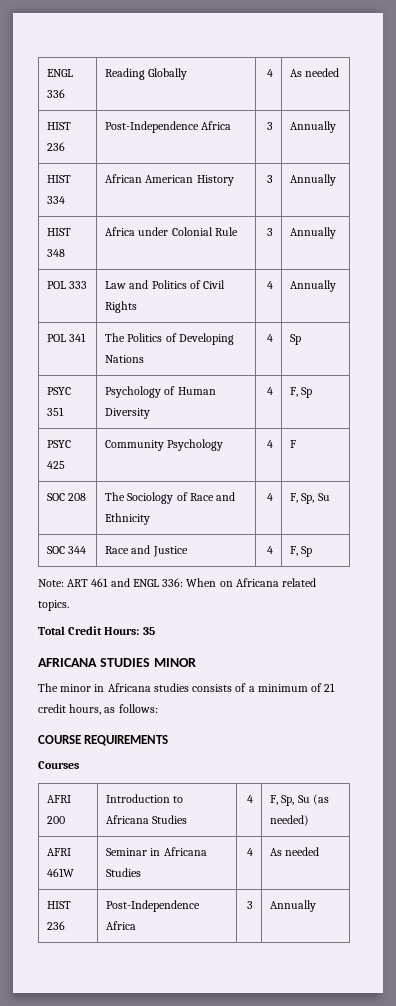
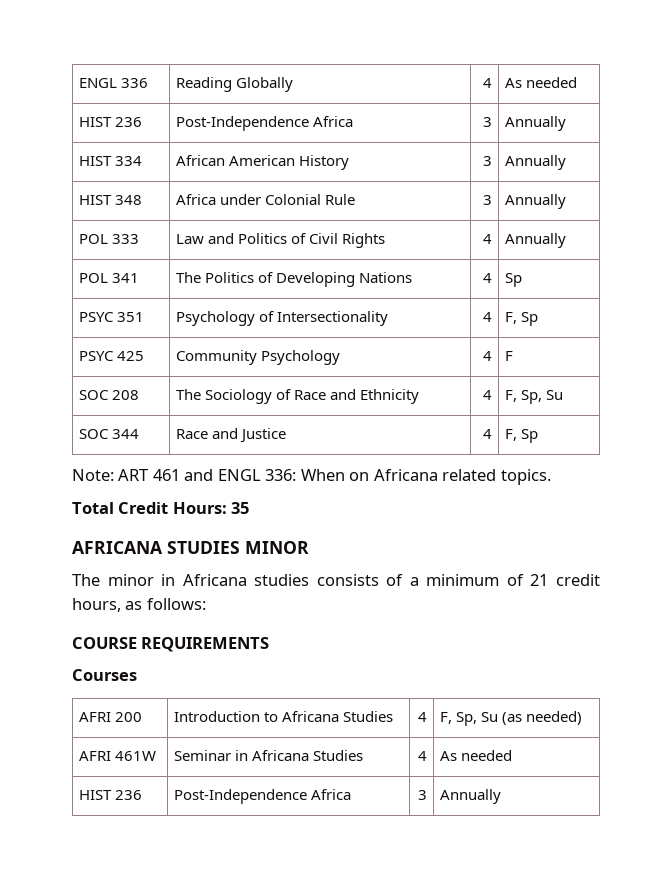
- PSYC 351 | Psychology of Human Diversity | 4 | F, Sp
+ PSYC 351 | Psychology of Intersectionality | 4 | F, Sp

